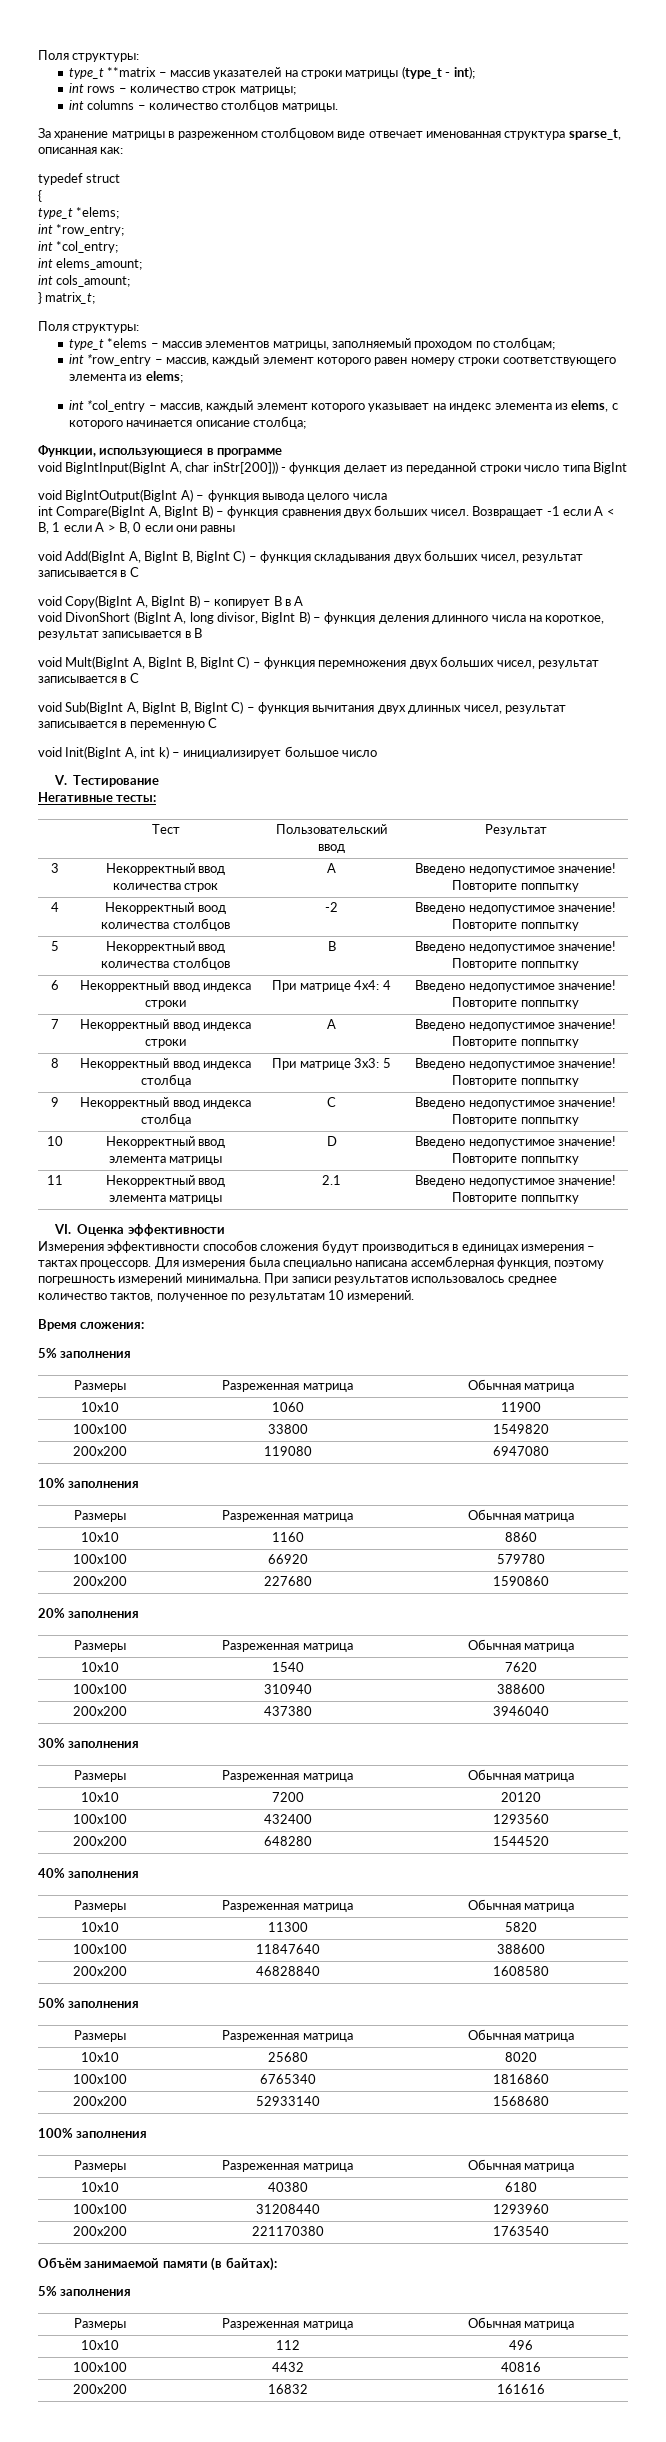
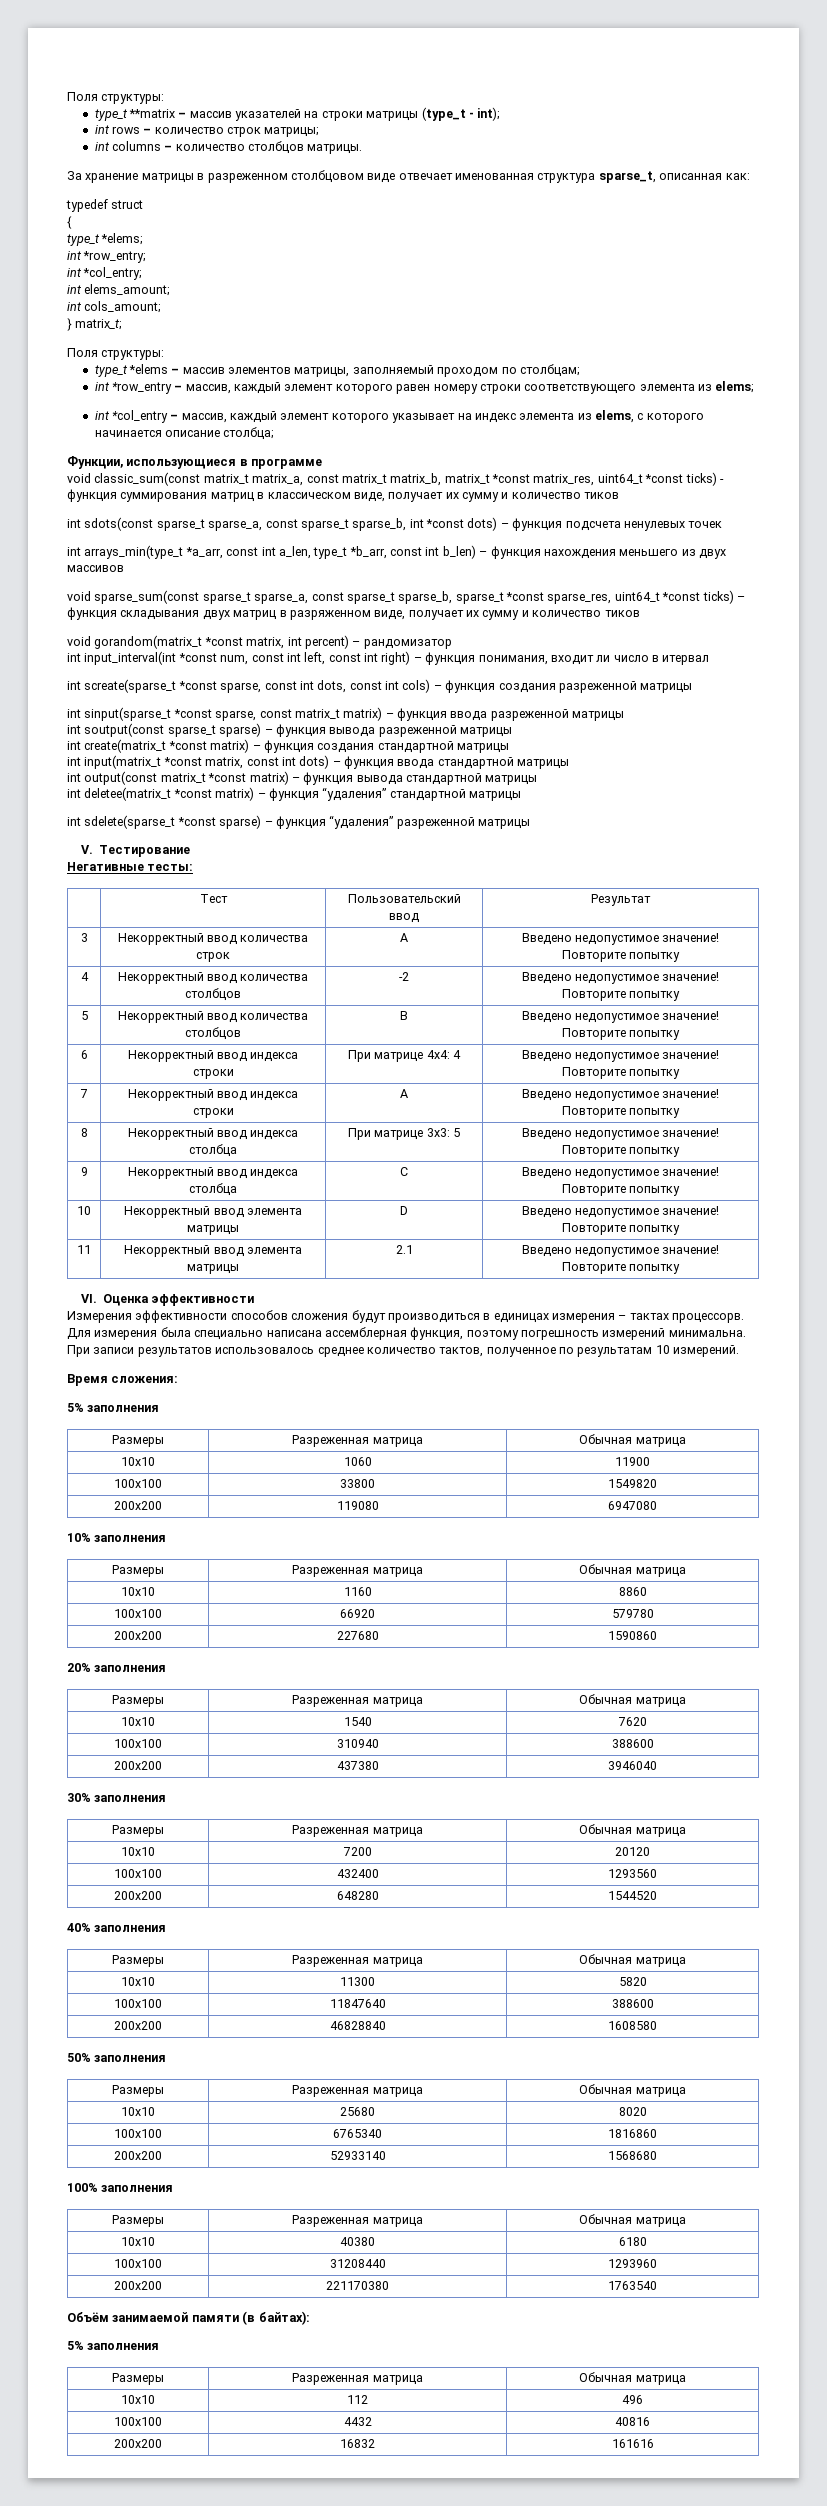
- void BigIntInput(BigInt A, char inStr[200])) - функция делает из переданной строки число типа BigInt
- void BigIntOutput(BigInt A) – функция вывода целого числа
- int Compare(BigInt A, BigInt B) – функция сравнения двух больших чисел. Возвращает -1 если A < B, 1 если A > B, 0 если они равны
- void Add(BigInt A, BigInt B, BigInt C) – функция складывания двух больших чисел, результат записывается в C
- void Copy(BigInt A, BigInt B) – копирует B в A
- void DivonShort (BigInt A, long divisor, BigInt B) – функция деления длинного числа на короткое, результат записывается в B
- void Mult(BigInt A, BigInt B, BigInt C) – функция перемножения двух больших чисел, результат записывается в C
- void Sub(BigInt A, BigInt B, BigInt C) – функция вычитания двух длинных чисел, результат записывается в переменную C
- void Init(BigInt A, int k) – инициализирует большое число
+ void classic_sum(const matrix_t matrix_a, const matrix_t matrix_b, matrix_t *const matrix_res, uint64_t *const ticks) - функция суммирования матриц в классическом виде, получает их сумму и количество тиков
+ int sdots(const sparse_t sparse_a, const sparse_t sparse_b, int *const dots) – функция подсчета ненулевых точек
+ int arrays_min(type_t *a_arr, const int a_len, type_t *b_arr, const int b_len) – функция нахождения меньшего из двух массивов
+ void sparse_sum(const sparse_t sparse_a, const sparse_t sparse_b, sparse_t *const sparse_res, uint64_t *const ticks) – функция складывания двух матриц в разряженном виде, получает их сумму и количество тиков
+ void gorandom(matrix_t *const matrix, int percent) – рандомизатор
+ int input_interval(int *const num, const int left, const int right) – функция понимания, входит ли число в итервал
+ int screate(sparse_t *const sparse, const int dots, const int cols) – функция создания разреженной матрицы
+ int sinput(sparse_t *const sparse, const matrix_t matrix) – функция ввода разреженной матрицы
+ int soutput(const sparse_t sparse) – функция вывода разреженной матрицы
+ int create(matrix_t *const matrix) – функция создания стандартной матрицы
+ int input(matrix_t *const matrix, const int dots) – функция ввода стандартной матрицы
+ int output(const matrix_t *const matrix) – функция вывода стандартной матрицы
+ int deletee(matrix_t *const matrix) – функция “удаления” стандартной матрицы
+ int sdelete(sparse_t *const sparse) – функция “удаления” разреженной матрицы
- 3 | Некорректный ввод количества строк | A | Введено недопустимое значение! Повторите поппытку
+ 3 | Некорректный ввод количества строк | A | Введено недопустимое значение! Повторите попытку
- 4 | Некорректный воод количества столбцов | -2 | Введено недопустимое значение! Повторите поппытку
+ 4 | Некорректный ввод количества столбцов | -2 | Введено недопустимое значение! Повторите попытку
- 5 | Некорректный ввод количества столбцов | B | Введено недопустимое значение! Повторите поппытку
+ 5 | Некорректный ввод количества столбцов | B | Введено недопустимое значение! Повторите попытку
- 6 | Некорректный ввод индекса строки | При матрице 4х4: 4 | Введено недопустимое значение! Повторите поппытку
+ 6 | Некорректный ввод индекса строки | При матрице 4х4: 4 | Введено недопустимое значение! Повторите попытку
- 7 | Некорректный ввод индекса строки | A | Введено недопустимое значение! Повторите поппытку
+ 7 | Некорректный ввод индекса строки | A | Введено недопустимое значение! Повторите попытку
- 8 | Некорректный ввод индекса столбца | При матрице 3х3: 5 | Введено недопустимое значение! Повторите поппытку
+ 8 | Некорректный ввод индекса столбца | При матрице 3х3: 5 | Введено недопустимое значение! Повторите попытку
- 9 | Некорректный ввод индекса столбца | C | Введено недопустимое значение! Повторите поппытку
+ 9 | Некорректный ввод индекса столбца | C | Введено недопустимое значение! Повторите попытку
- 10 | Некорректный ввод элемента матрицы | D | Введено недопустимое значение! Повторите поппытку
+ 10 | Некорректный ввод элемента матрицы | D | Введено недопустимое значение! Повторите попытку
- 11 | Некорректный ввод элемента матрицы | 2.1 | Введено недопустимое значение! Повторите поппытку
+ 11 | Некорректный ввод элемента матрицы | 2.1 | Введено недопустимое значение! Повторите попытку

